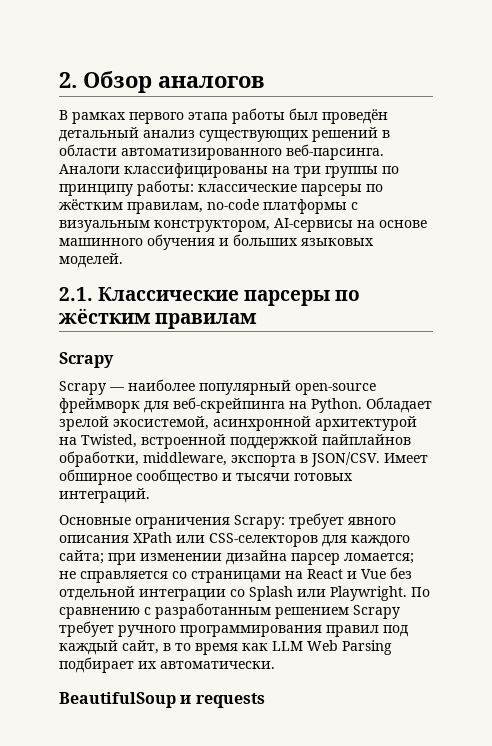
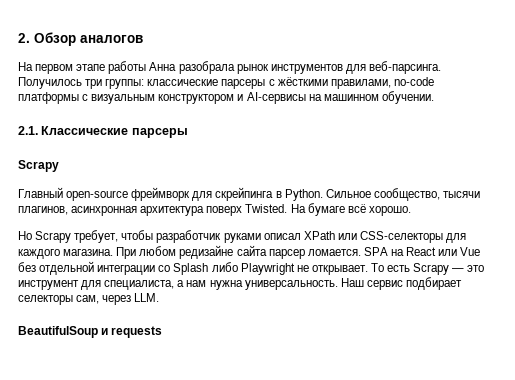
- В рамках первого этапа работы был проведён детальный анализ существующих решений в области автоматизированного веб-парсинга. Аналоги классифицированы на три группы по принципу работы: классические парсеры по жёстким правилам, no-code платформы с визуальным конструктором, AI-сервисы на основе машинного обучения и больших языковых моделей.
- 2.1. Классические парсеры по жёстким правилам
+ На первом этапе работы Анна разобрала рынок инструментов для веб-парсинга. Получилось три группы: классические парсеры с жёсткими правилами, no-code платформы с визуальным конструктором и AI-сервисы на машинном обучении.
+ 2.1. Классические парсеры
  Scrapy
- Scrapy — наиболее популярный open-source фреймворк для веб-скрейпинга на Python. Обладает зрелой экосистемой, асинхронной архитектурой на Twisted, встроенной поддержкой пайплайнов обработки, middleware, экспорта в JSON/CSV. Имеет обширное сообщество и тысячи готовых интеграций.
- Основные ограничения Scrapy: требует явного описания XPath или CSS-селекторов для каждого сайта; при изменении дизайна парсер ломается; не справляется со страницами на React и Vue без отдельной интеграции со Splash или Playwright. По сравнению с разработанным решением Scrapy требует ручного программирования правил под каждый сайт, в то время как LLM Web Parsing подбирает их автоматически.
+ Главный open-source фреймворк для скрейпинга в Python. Сильное сообщество, тысячи плагинов, асинхронная архитектура поверх Twisted. На бумаге всё хорошо.
+ Но Scrapy требует, чтобы разработчик руками описал XPath или CSS-селекторы для каждого магазина. При любом редизайне сайта парсер ломается. SPA на React или Vue без отдельной интеграции со Splash либо Playwright не открывает. То есть Scrapy — это инструмент для специалиста, а нам нужна универсальность. Наш сервис подбирает селекторы сам, через LLM.

